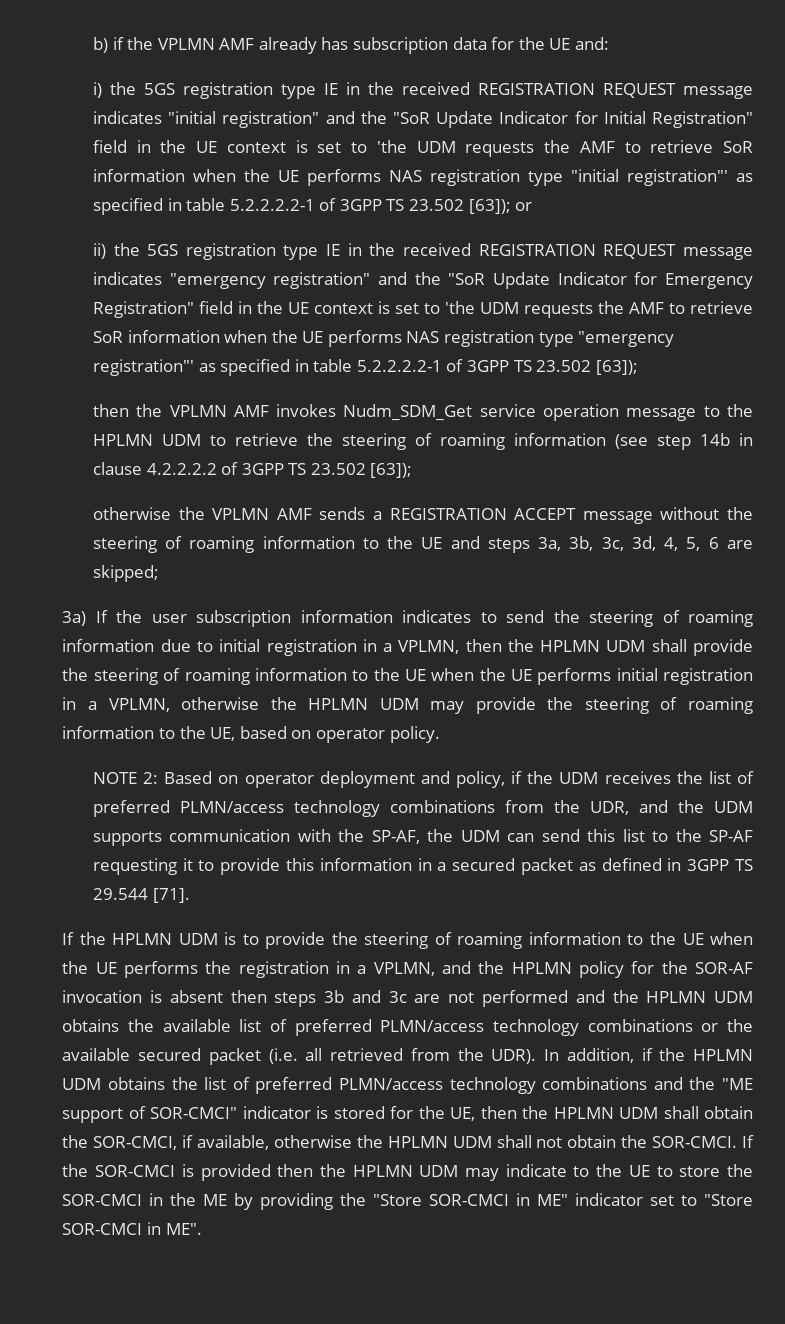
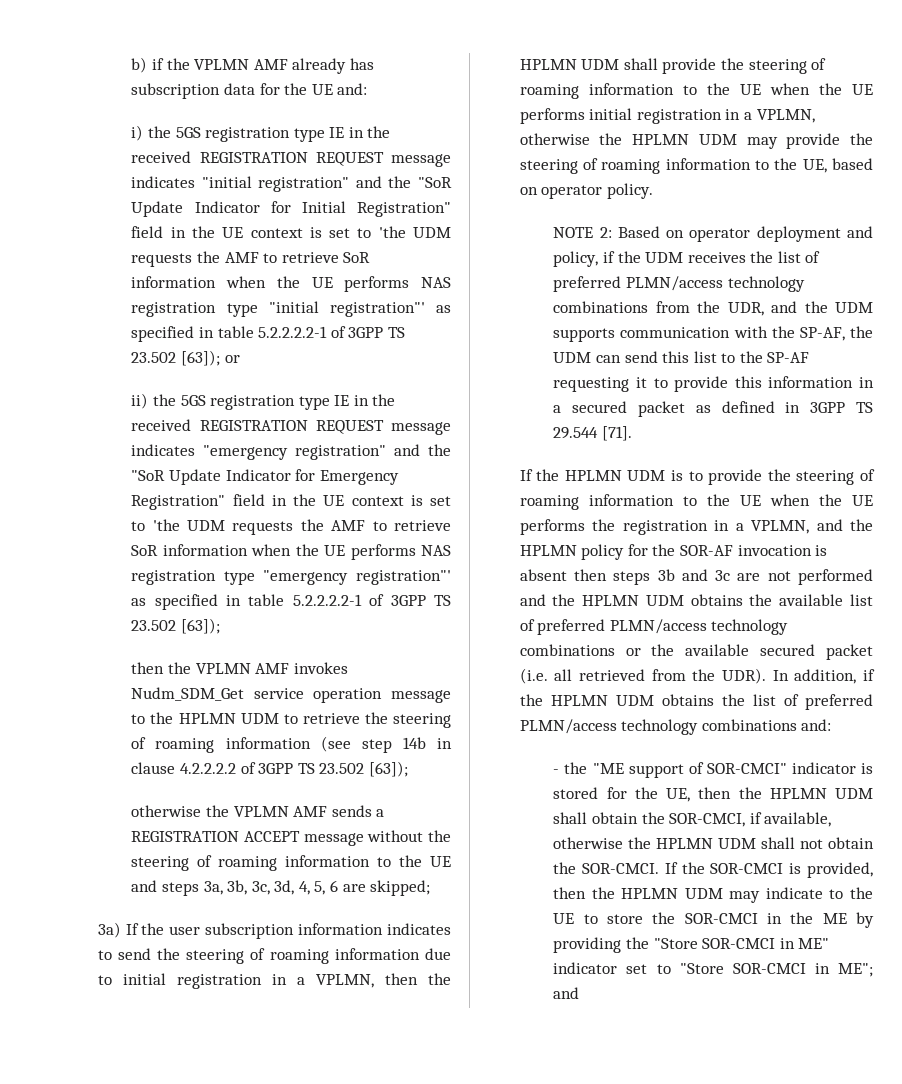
- In addition, if the HPLMN UDM obtains the list of preferred PLMN/access technology combinations and the "ME support of SOR-CMCI" indicator is stored for the UE, then the HPLMN UDM shall obtain the SOR-CMCI, if available, otherwise the HPLMN UDM shall not obtain the SOR-CMCI.
+ In addition, if the HPLMN UDM obtains the list of preferred PLMN/access technology combinations and:
+ - the "ME support of SOR-CMCI" indicator is stored for the UE, then the HPLMN UDM shall obtain the SOR-CMCI, if available, otherwise the HPLMN UDM shall not obtain the SOR-CMCI.
- If the SOR-CMCI is provided then the HPLMN UDM may indicate to the UE to store the SOR-CMCI in the ME by providing the "Store SOR-CMCI in ME" indicator set to "Store SOR-CMCI in ME".
+ If the SOR-CMCI is provided, then the HPLMN UDM may indicate to the UE to store the SOR-CMCI in the ME by providing the "Store SOR-CMCI in ME" indicator set to "Store SOR-CMCI in ME"; and

